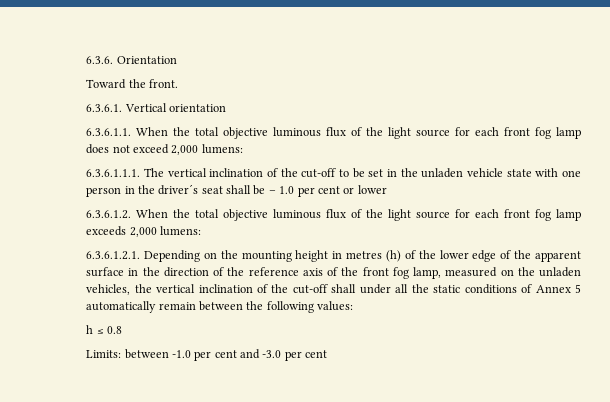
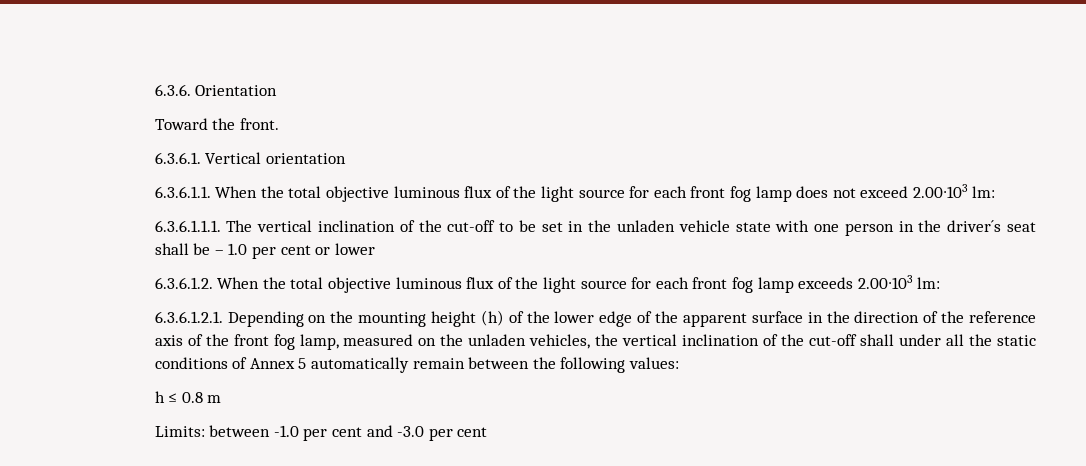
- 6.3.6.1.1. When the total objective luminous flux of the light source for each front fog lamp does not exceed 2,000 lumens:
+ 6.3.6.1.1. When the total objective luminous flux of the light source for each front fog lamp does not exceed 2.00∙103 lm:
- 6.3.6.1.2. When the total objective luminous flux of the light source for each front fog lamp exceeds 2,000 lumens:
+ 6.3.6.1.2. When the total objective luminous flux of the light source for each front fog lamp exceeds 2.00∙103 lm:
- 6.3.6.1.2.1. Depending on the mounting height in metres (h) of the lower edge of the apparent surface in the direction of the reference axis of the front fog lamp, measured on the unladen vehicles, the vertical inclination of the cut-off shall under all the static conditions of Annex 5 automatically remain between the following values:
+ 6.3.6.1.2.1. Depending on the mounting height (h) of the lower edge of the apparent surface in the direction of the reference axis of the front fog lamp, measured on the unladen vehicles, the vertical inclination of the cut-off shall under all the static conditions of Annex 5 automatically remain between the following values:
- h ≤ 0.8
+ h ≤ 0.8 m

